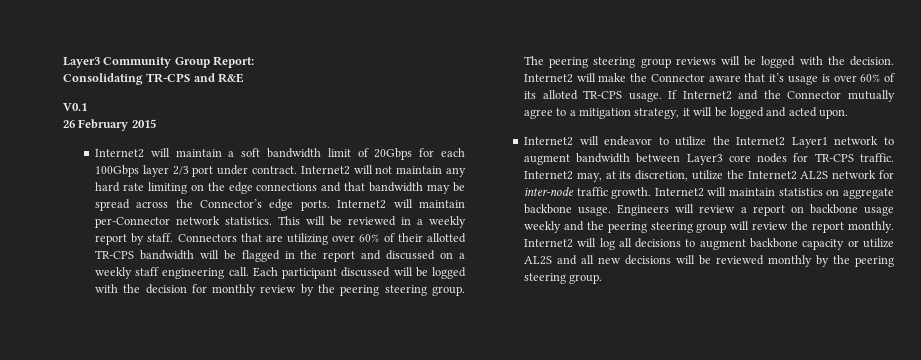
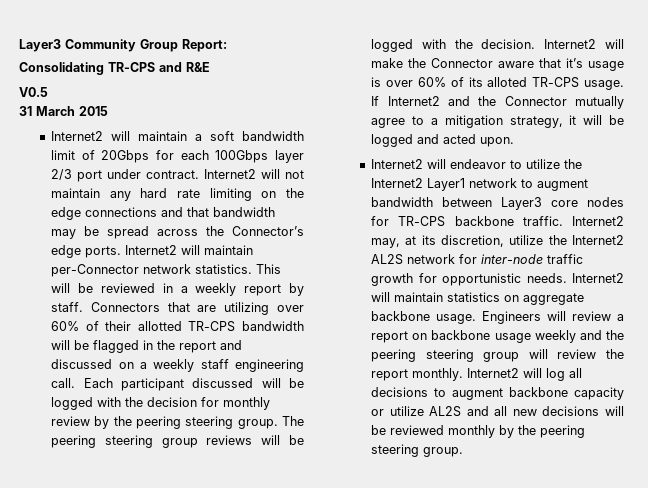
- V0.1
- 26 February 2015
+ V0.5
+ 31 March 2015
- Internet2 will endeavor to utilize the Internet2 Layer1 network to augment bandwidth between Layer3 core nodes for TR-CPS traffic.
+ Internet2 will endeavor to utilize the Internet2 Layer1 network to augment bandwidth between Layer3 core nodes for TR-CPS backbone traffic.
- Internet2 may, at its discretion, utilize the Internet2 AL2S network for inter-node traffic growth.
+ Internet2 may, at its discretion, utilize the Internet2 AL2S network for inter-node traffic growth for opportunistic needs.

